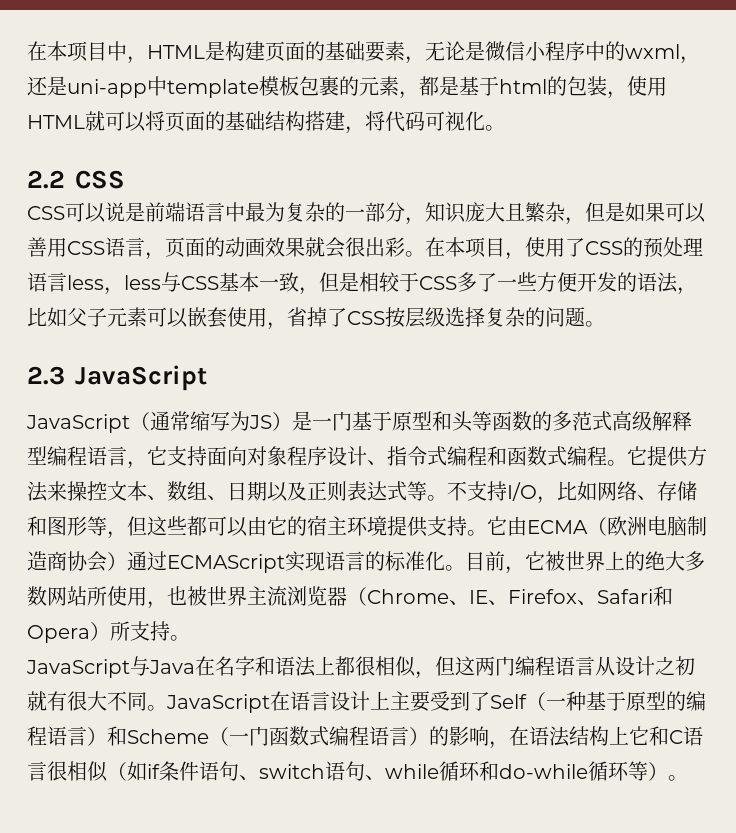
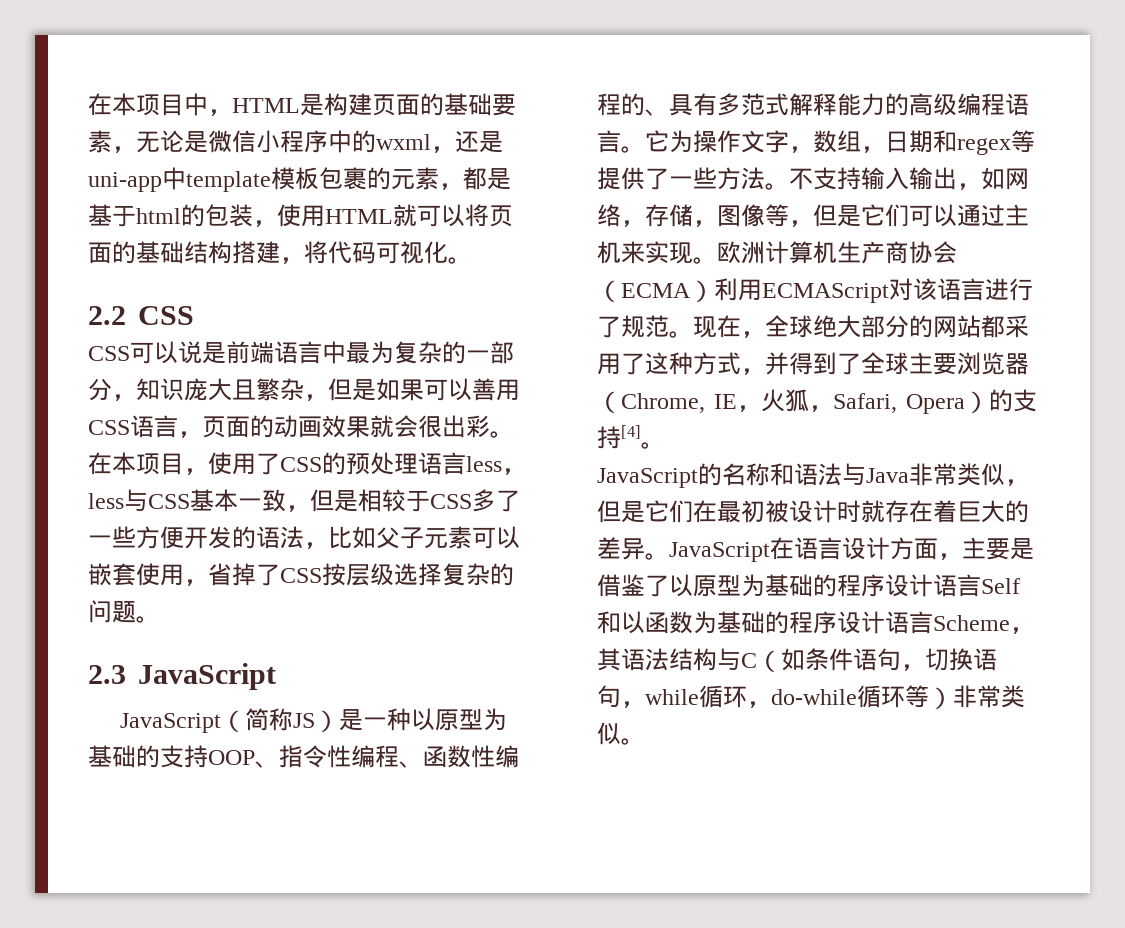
- JavaScript（通常缩写为JS）是一门基于原型和头等函数的多范式高级解释型编程语言，它支持面向对象程序设计、指令式编程和函数式编程。它提供方法来操控文本、数组、日期以及正则表达式等。不支持I/O，比如网络、存储和图形等，但这些都可以由它的宿主环境提供支持。它由ECMA（欧洲电脑制造商协会）通过ECMAScript实现语言的标准化。目前，它被世界上的绝大多数网站所使用，也被世界主流浏览器（Chrome、IE、Firefox、Safari和Opera）所支持。
- JavaScript与Java在名字和语法上都很相似，但这两门编程语言从设计之初就有很大不同。JavaScript在语言设计上主要受到了Self（一种基于原型的编程语言）和Scheme（一门函数式编程语言）的影响，在语法结构上它和C语言很相似（如if条件语句、switch语句、while循环和do-while循环等）。
+ JavaScript（简称JS）是一种以原型为基础的支持OOP、指令性编程、函数性编程的、具有多范式解释能力的高级编程语言。它为操作文字，数组，日期和regex等提供了一些方法。不支持输入输出，如网络，存储，图像等，但是它们可以通过主机来实现。欧洲计算机生产商协会（ECMA）利用ECMAScript对该语言进行了规范。现在，全球绝大部分的网站都采用了这种方式，并得到了全球主要浏览器（Chrome, IE，火狐，Safari, Opera）的支持[4]。
+ JavaScript的名称和语法与Java非常类似，但是它们在最初被设计时就存在着巨大的差异。JavaScript在语言设计方面，主要是借鉴了以原型为基础的程序设计语言Self和以函数为基础的程序设计语言Scheme，其语法结构与C（如条件语句，切换语句，while循环，do-while循环等）非常类似。

